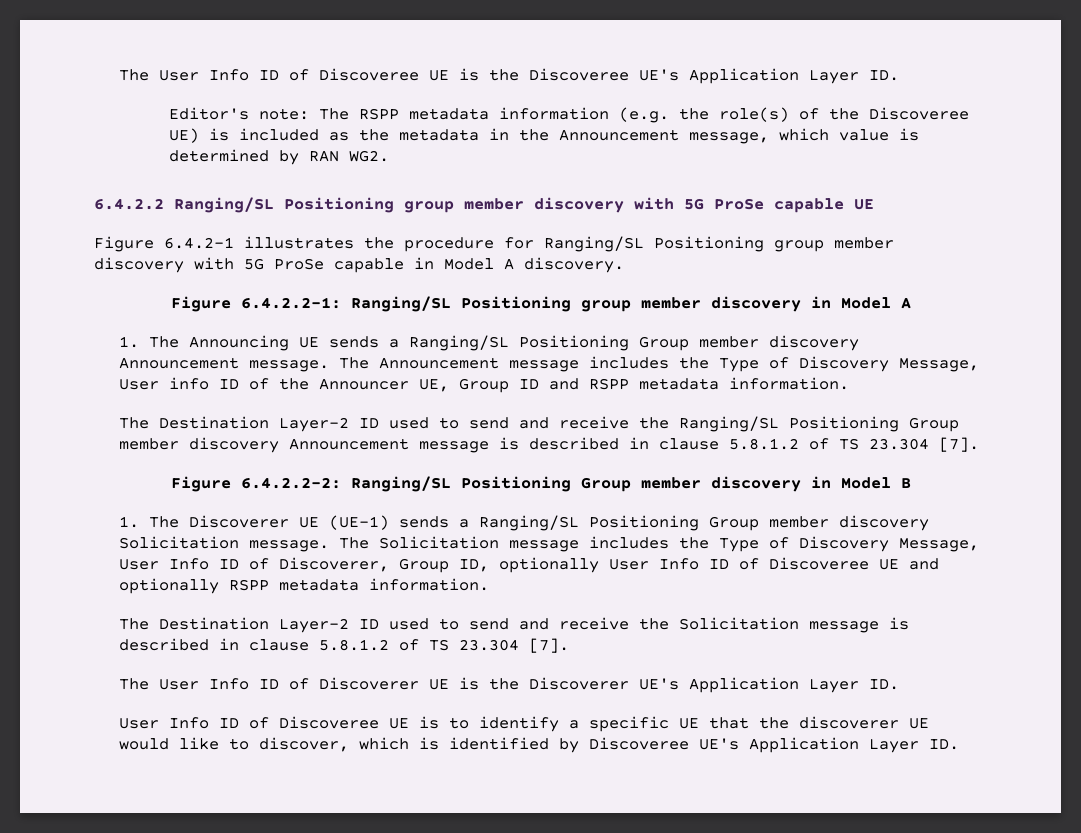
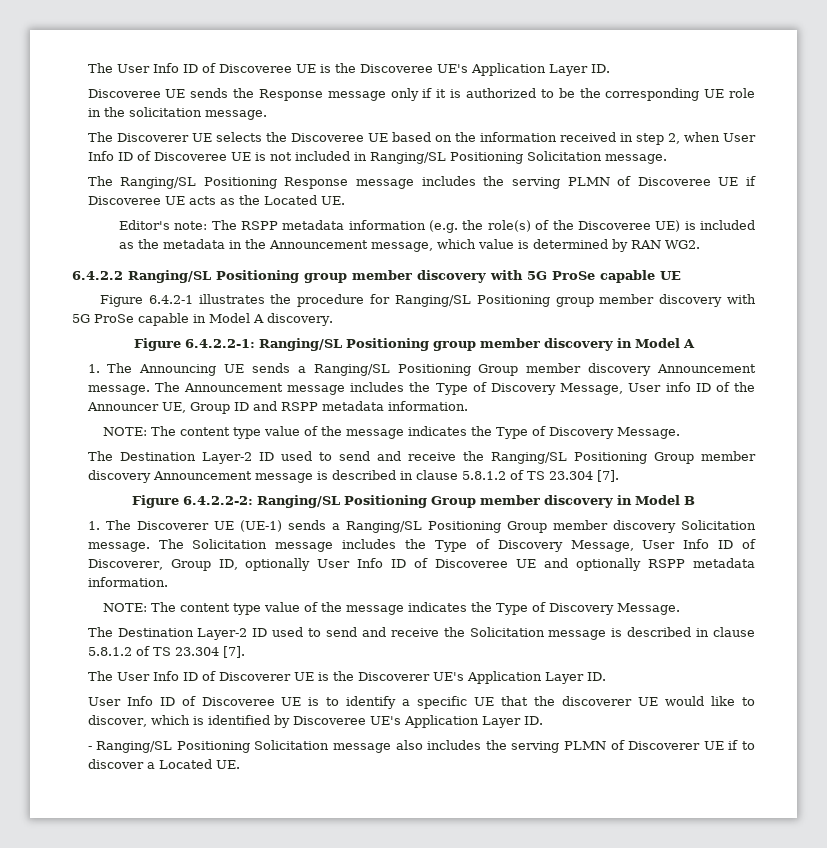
+ Discoveree UE sends the Response message only if it is authorized to be the corresponding UE role in the solicitation message.
+ The Discoverer UE selects the Discoveree UE based on the information received in step 2, when User Info ID of Discoveree UE is not included in Ranging/SL Positioning Solicitation message.
+ The Ranging/SL Positioning Response message includes the serving PLMN of Discoveree UE if Discoveree UE acts as the Located UE.
  The Announcement message includes the Type of Discovery Message, User info ID of the Announcer UE, Group ID and RSPP metadata information.
+ NOTE: The content type value of the message indicates the Type of Discovery Message.
  The Solicitation message includes the Type of Discovery Message, User Info ID of Discoverer, Group ID, optionally User Info ID of Discoveree UE and optionally RSPP metadata information.
+ NOTE: The content type value of the message indicates the Type of Discovery Message.
+ - Ranging/SL Positioning Solicitation message also includes the serving PLMN of Discoverer UE if to discover a Located UE.

